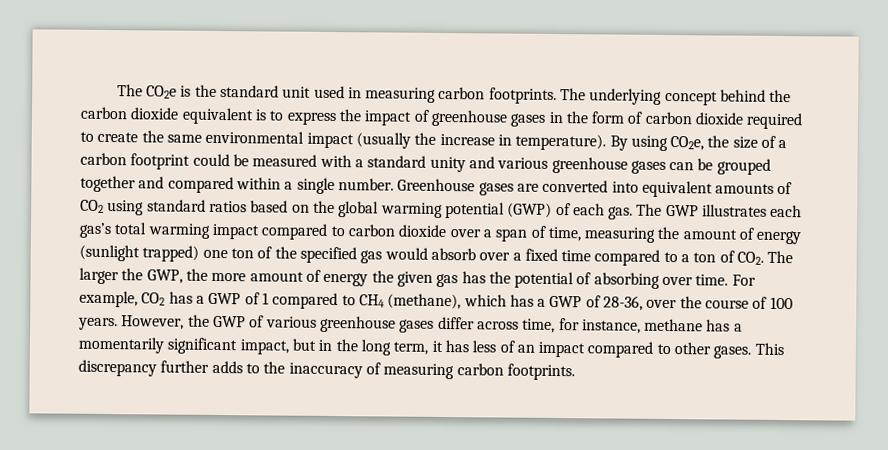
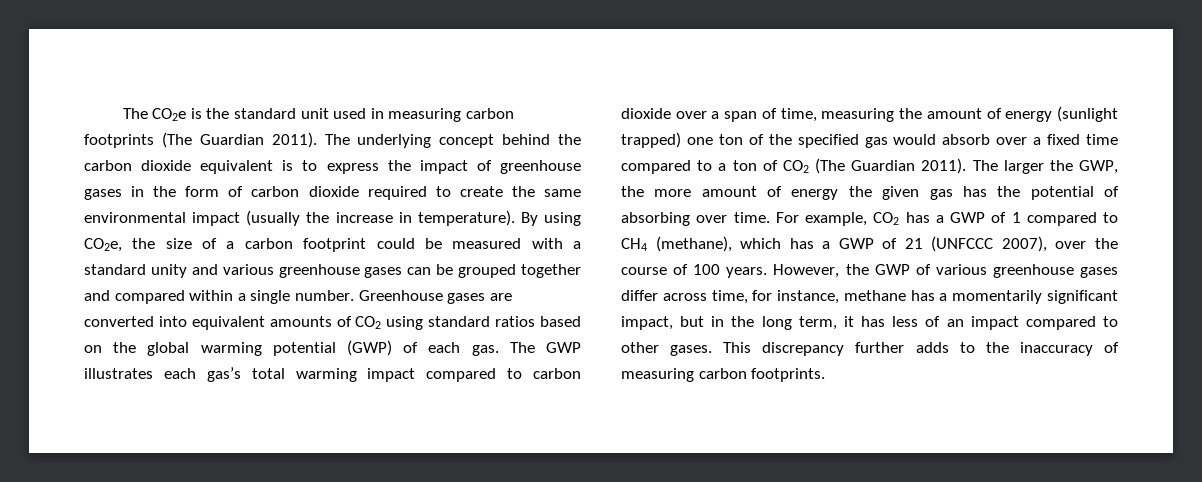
- The CO2e is the standard unit used in measuring carbon footprints.
+ The CO2e is the standard unit used in measuring carbon footprints (The Guardian 2011).
- The GWP illustrates each gas’s total warming impact compared to carbon dioxide over a span of time, measuring the amount of energy (sunlight trapped) one ton of the specified gas would absorb over a fixed time compared to a ton of CO2. The larger the GWP, the more amount of energy the given gas has the potential of absorbing over time.
+ The GWP illustrates each gas’s total warming impact compared to carbon dioxide over a span of time, measuring the amount of energy (sunlight trapped) one ton of the specified gas would absorb over a fixed time compared to a ton of CO2 (The Guardian 2011). The larger the GWP, the more amount of energy the given gas has the potential of absorbing over time.
- For example, CO2 has a GWP of 1 compared to CH4 (methane), which has a GWP of 28-36, over the course of 100 years.
+ For example, CO2 has a GWP of 1 compared to CH4 (methane), which has a GWP of 21 (UNFCCC 2007), over the course of 100 years.

